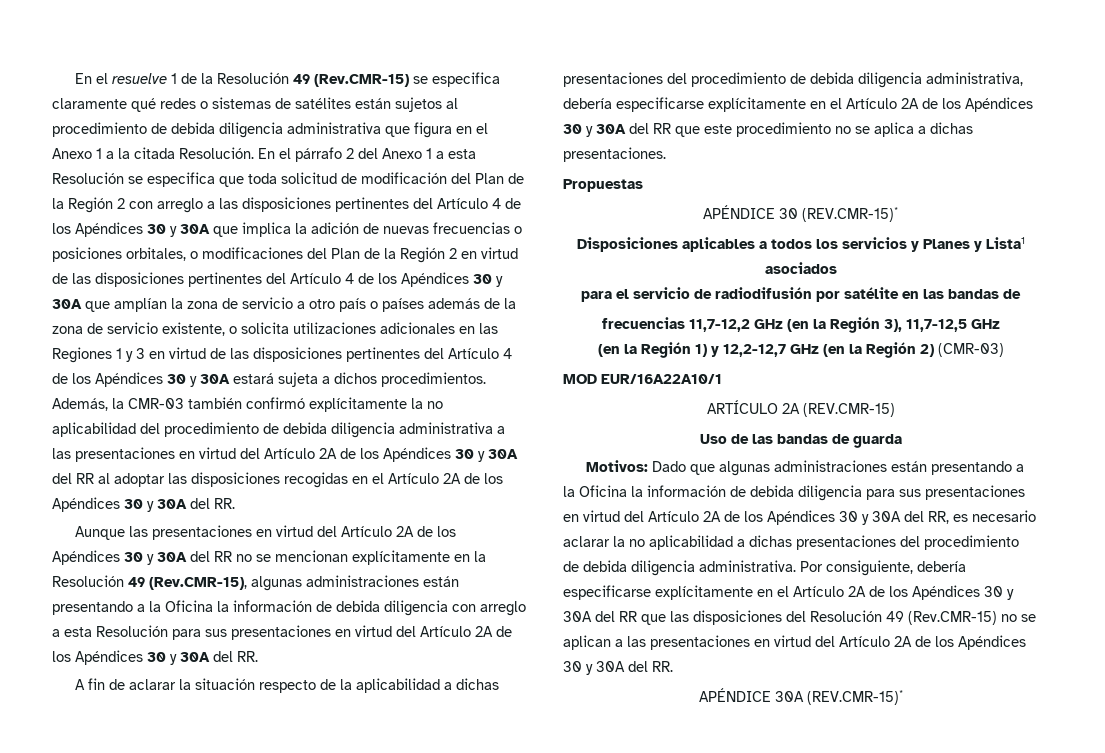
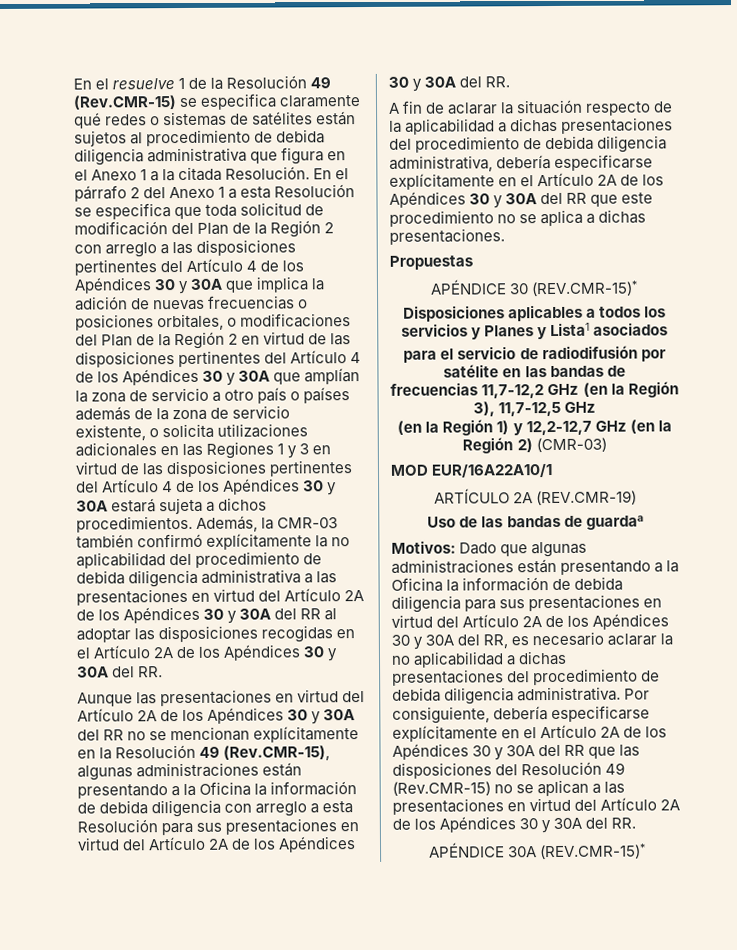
- ARTÍCULO 2A (REV.CMR-15)
+ ARTÍCULO 2A (REV.CMR-19)
- Uso de las bandas de guarda
+ Uso de las bandas de guardaa

